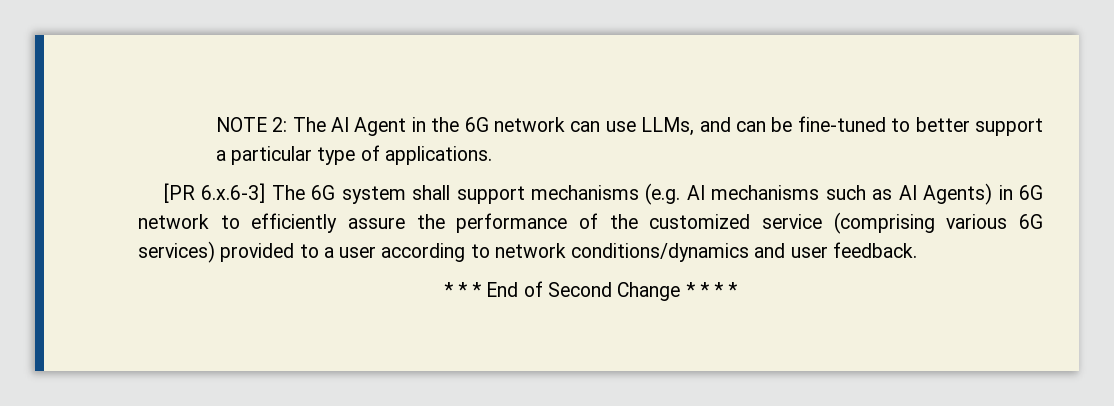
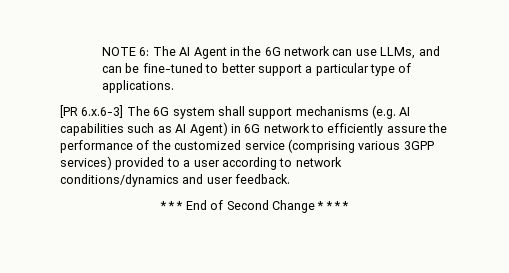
- NOTE 2: The AI Agent in the 6G network can use LLMs, and can be fine-tuned to better support a particular type of applications.
+ NOTE 6: The AI Agent in the 6G network can use LLMs, and can be fine-tuned to better support a particular type of applications.
- [PR 6.x.6-3] The 6G system shall support mechanisms (e.g. AI mechanisms such as AI Agents) in 6G network to efficiently assure the performance of the customized service (comprising various 6G services) provided to a user according to network conditions/dynamics and user feedback.
+ [PR 6.x.6-3] The 6G system shall support mechanisms (e.g. AI capabilities such as AI Agent) in 6G network to efficiently assure the performance of the customized service (comprising various 3GPP services) provided to a user according to network conditions/dynamics and user feedback.

